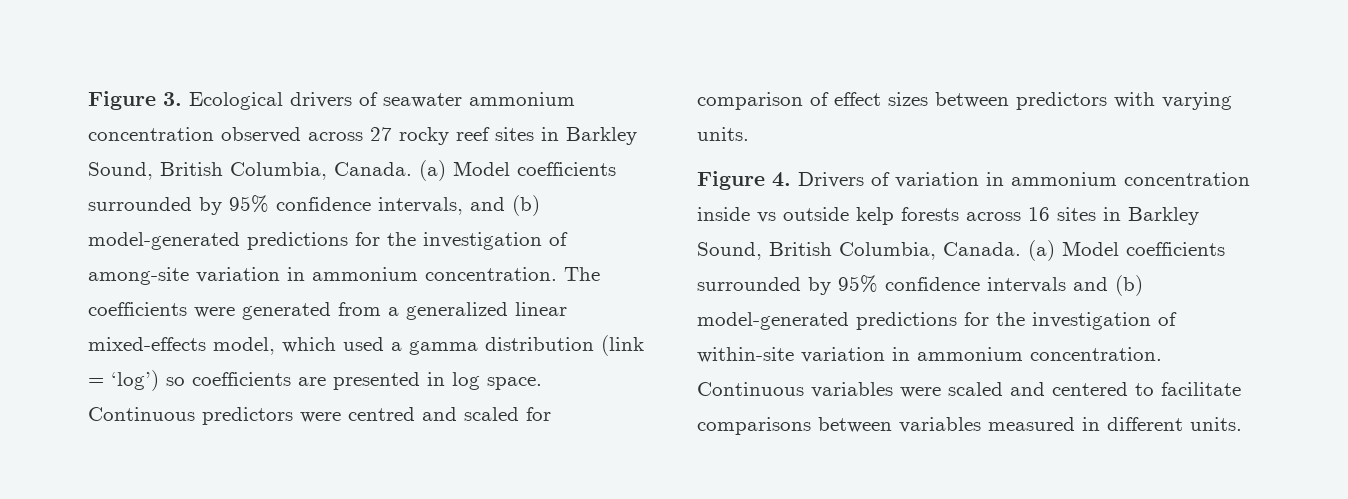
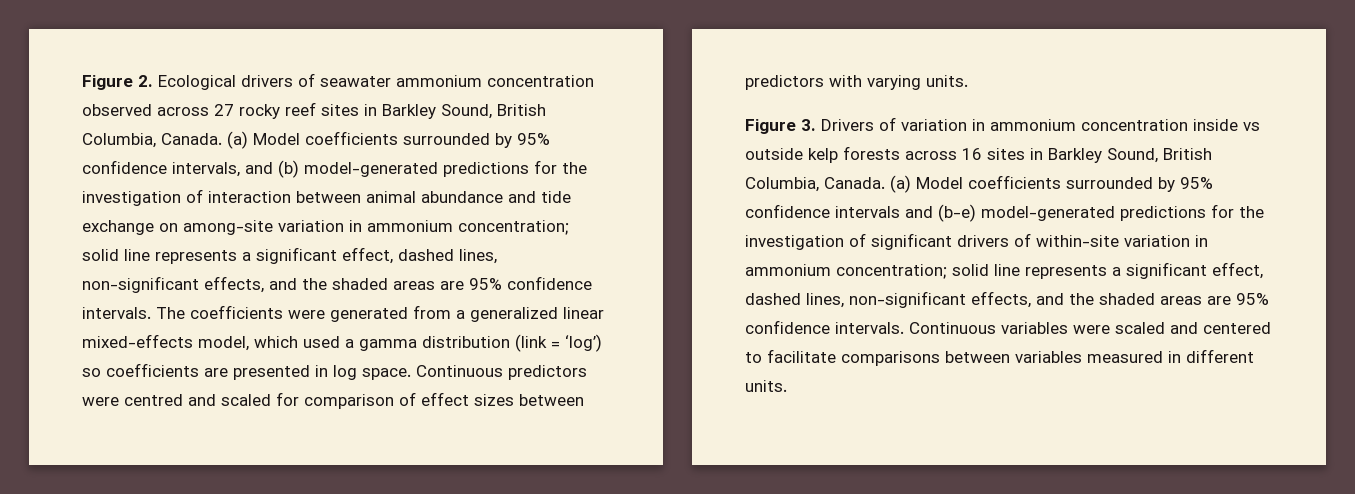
- Figure 3. Ecological drivers of seawater ammonium concentration observed across 27 rocky reef sites in Barkley Sound, British Columbia, Canada.
+ Figure 2. Ecological drivers of seawater ammonium concentration observed across 27 rocky reef sites in Barkley Sound, British Columbia, Canada.
- (a) Model coefficients surrounded by 95% confidence intervals, and (b) model-generated predictions for the investigation of among-site variation in ammonium concentration.
+ (a) Model coefficients surrounded by 95% confidence intervals, and (b) model-generated predictions for the investigation of interaction between animal abundance and tide exchange on among-site variation in ammonium concentration; solid line represents a significant effect, dashed lines, non-significant effects, and the shaded areas are 95% confidence intervals.
- Figure 4. Drivers of variation in ammonium concentration inside vs outside kelp forests across 16 sites in Barkley Sound, British Columbia, Canada.
+ Figure 3. Drivers of variation in ammonium concentration inside vs outside kelp forests across 16 sites in Barkley Sound, British Columbia, Canada.
- (a) Model coefficients surrounded by 95% confidence intervals and (b) model-generated predictions for the investigation of within-site variation in ammonium concentration.
+ (a) Model coefficients surrounded by 95% confidence intervals and (b-e) model-generated predictions for the investigation of significant drivers of within-site variation in ammonium concentration; solid line represents a significant effect, dashed lines, non-significant effects, and the shaded areas are 95% confidence intervals.

